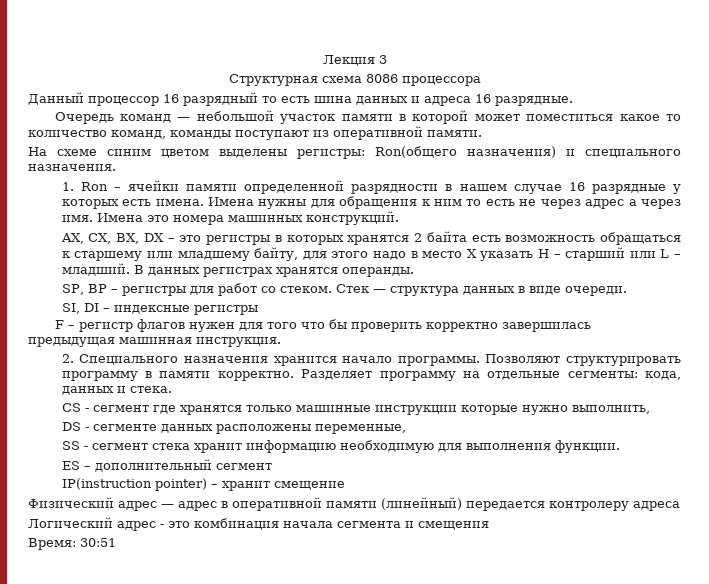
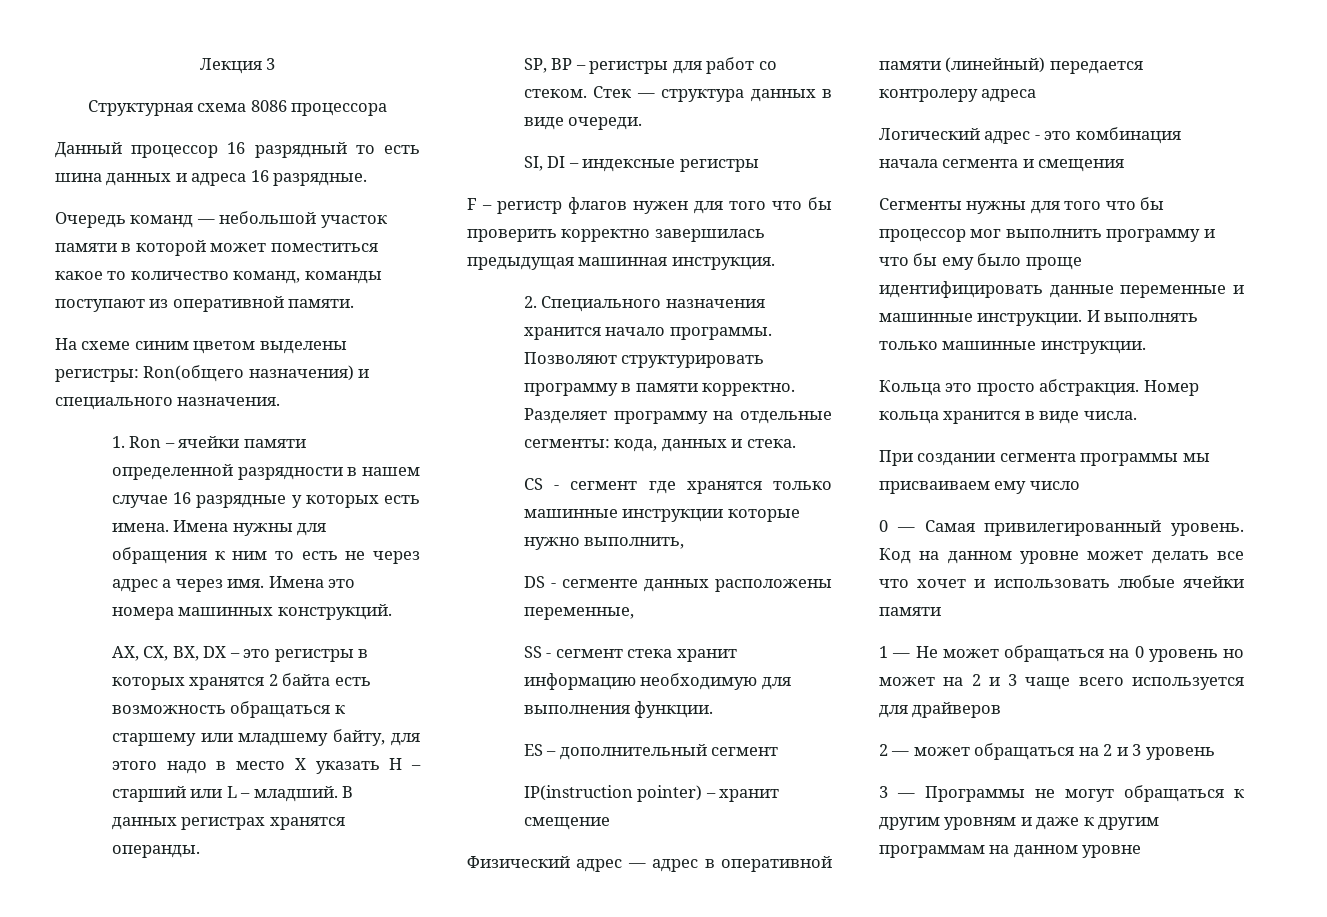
- Время: 30:51
+ Сегменты нужны для того что бы процессор мог выполнить программу и что бы ему было проще идентифицировать данные переменные и машинные инструкции. И выполнять только машинные инструкции.
+ Кольца это просто абстракция. Номер кольца хранится в виде числа.
+ При создании сегмента программы мы присваиваем ему число
+ 0 — Самая привилегированный уровень. Код на данном уровне может делать все что хочет и использовать любые ячейки памяти
+ 1 — Не может обращаться на 0 уровень но может на 2 и 3 чаще всего используется для драйверов
+ 2 — может обращаться на 2 и 3 уровень
+ 3 — Программы не могут обращаться к другим уровням и даже к другим программам на данном уровне

